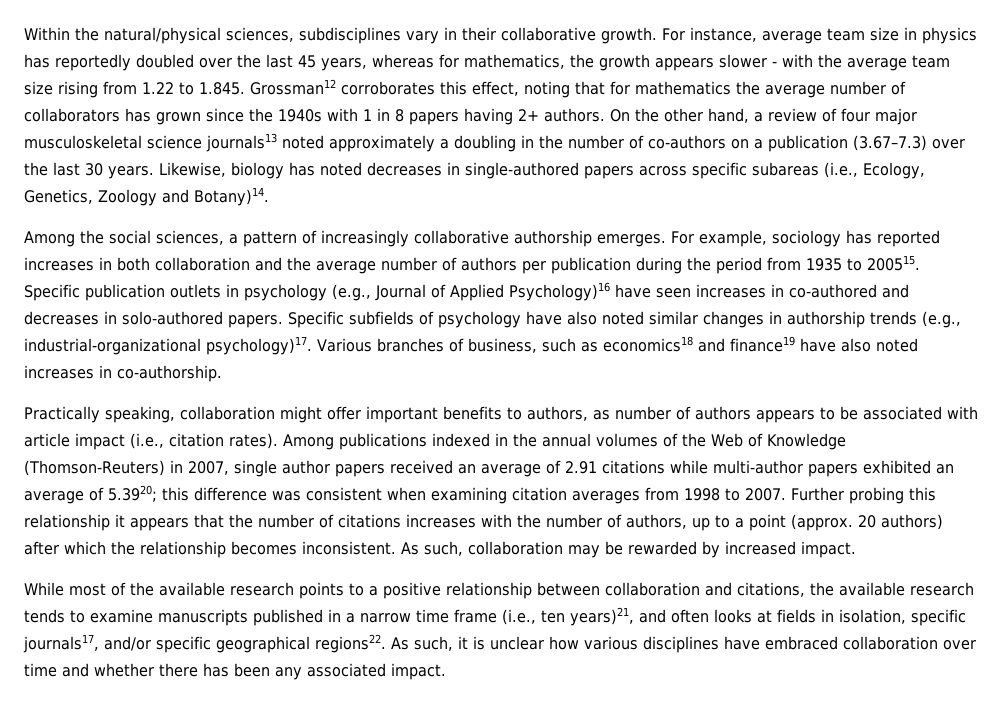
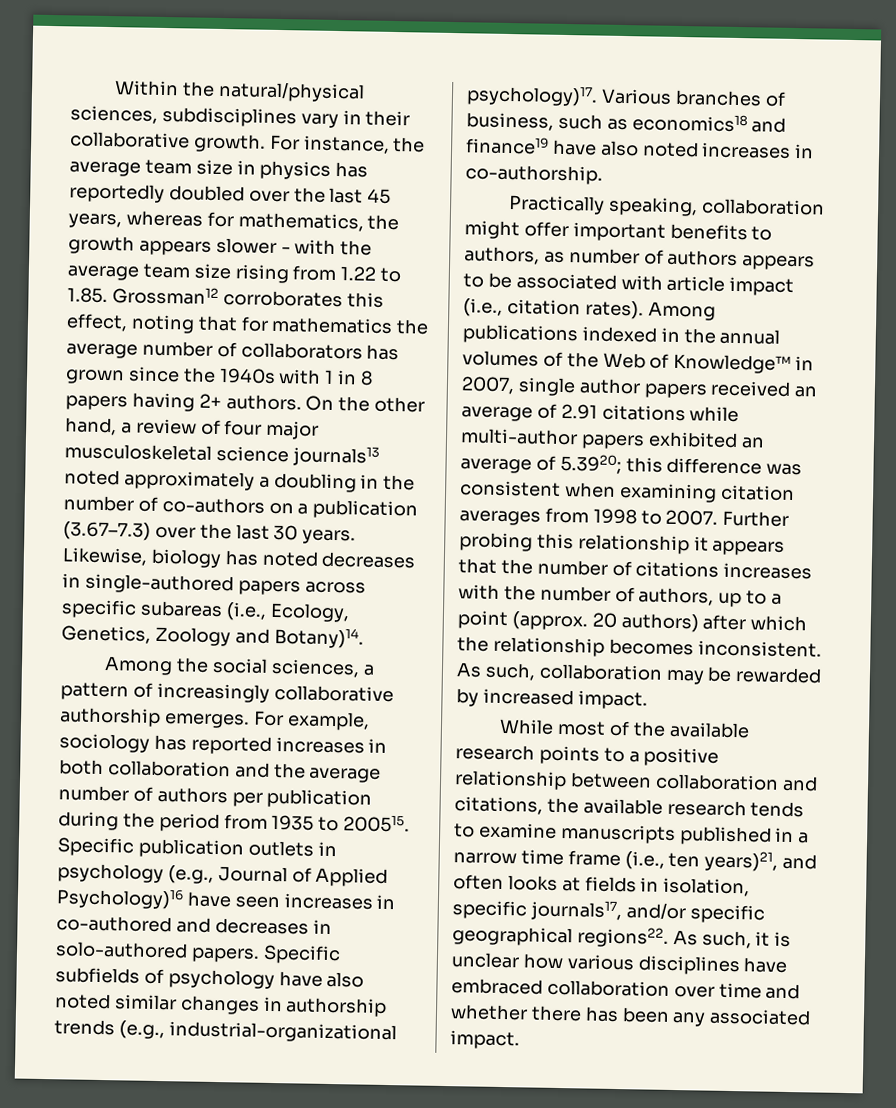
- For instance, average team size in physics has reportedly doubled over the last 45 years, whereas for mathematics, the growth appears slower - with the average team size rising from 1.22 to 1.845. Grossman12 corroborates this effect, noting that for mathematics the average number of collaborators has grown since the 1940s with 1 in 8 papers having 2+ authors.
+ For instance, the average team size in physics has reportedly doubled over the last 45 years, whereas for mathematics, the growth appears slower - with the average team size rising from 1.22 to 1.85. Grossman12 corroborates this effect, noting that for mathematics the average number of collaborators has grown since the 1940s with 1 in 8 papers having 2+ authors.
- Among publications indexed in the annual volumes of the Web of Knowledge (Thomson-Reuters) in 2007, single author papers received an average of 2.91 citations while multi-author papers exhibited an average of 5.3920; this difference was consistent when examining citation averages from 1998 to 2007.
+ Among publications indexed in the annual volumes of the Web of Knowledge™ in 2007, single author papers received an average of 2.91 citations while multi-author papers exhibited an average of 5.3920; this difference was consistent when examining citation averages from 1998 to 2007.

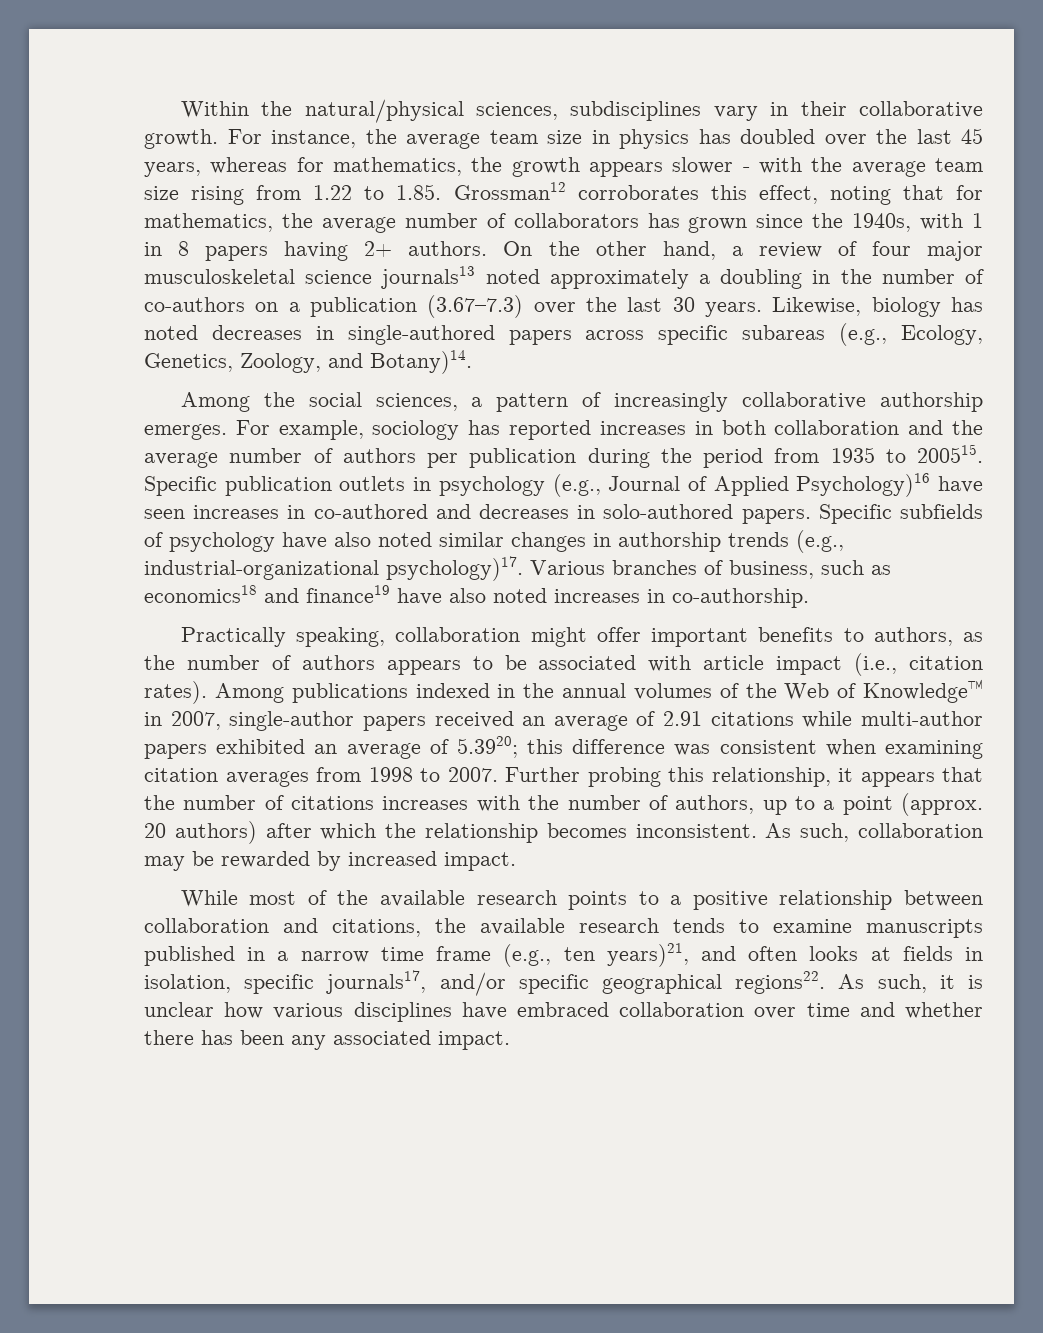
- For instance, the average team size in physics has reportedly doubled over the last 45 years, whereas for mathematics, the growth appears slower - with the average team size rising from 1.22 to 1.85. Grossman12 corroborates this effect, noting that for mathematics the average number of collaborators has grown since the 1940s with 1 in 8 papers having 2+ authors.
+ For instance, the average team size in physics has doubled over the last 45 years, whereas for mathematics, the growth appears slower - with the average team size rising from 1.22 to 1.85. Grossman12 corroborates this effect, noting that for mathematics, the average number of collaborators has grown since the 1940s, with 1 in 8 papers having 2+ authors.
- Likewise, biology has noted decreases in single-authored papers across specific subareas (i.e., Ecology, Genetics, Zoology and Botany)14.
+ Likewise, biology has noted decreases in single-authored papers across specific subareas (e.g., Ecology, Genetics, Zoology, and Botany)14.
- Practically speaking, collaboration might offer important benefits to authors, as number of authors appears to be associated with article impact (i.e., citation rates).
+ Practically speaking, collaboration might offer important benefits to authors, as the number of authors appears to be associated with article impact (i.e., citation rates).
- Among publications indexed in the annual volumes of the Web of Knowledge™ in 2007, single author papers received an average of 2.91 citations while multi-author papers exhibited an average of 5.3920; this difference was consistent when examining citation averages from 1998 to 2007.
+ Among publications indexed in the annual volumes of the Web of Knowledge™ in 2007, single-author papers received an average of 2.91 citations while multi-author papers exhibited an average of 5.3920; this difference was consistent when examining citation averages from 1998 to 2007.
- Further probing this relationship it appears that the number of citations increases with the number of authors, up to a point (approx. 20 authors) after which the relationship becomes inconsistent.
+ Further probing this relationship, it appears that the number of citations increases with the number of authors, up to a point (approx. 20 authors) after which the relationship becomes inconsistent.
- While most of the available research points to a positive relationship between collaboration and citations, the available research tends to examine manuscripts published in a narrow time frame (i.e., ten years)21, and often looks at fields in isolation, specific journals17, and/or specific geographical regions22.
+ While most of the available research points to a positive relationship between collaboration and citations, the available research tends to examine manuscripts published in a narrow time frame (e.g., ten years)21, and often looks at fields in isolation, specific journals17, and/or specific geographical regions22.

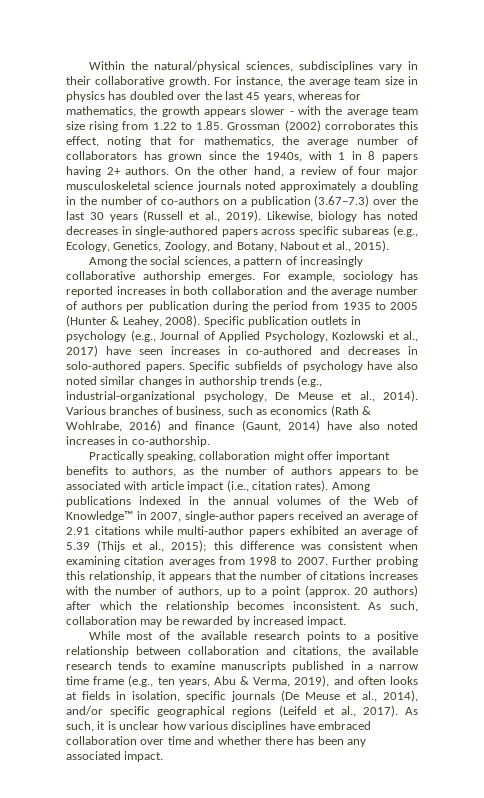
- For instance, the average team size in physics has doubled over the last 45 years, whereas for mathematics, the growth appears slower - with the average team size rising from 1.22 to 1.85. Grossman12 corroborates this effect, noting that for mathematics, the average number of collaborators has grown since the 1940s, with 1 in 8 papers having 2+ authors.
+ For instance, the average team size in physics has doubled over the last 45 years, whereas for mathematics, the growth appears slower - with the average team size rising from 1.22 to 1.85. Grossman (2002) corroborates this effect, noting that for mathematics, the average number of collaborators has grown since the 1940s, with 1 in 8 papers having 2+ authors.
- On the other hand, a review of four major musculoskeletal science journals13 noted approximately a doubling in the number of co-authors on a publication (3.67–7.3) over the last 30 years.
+ On the other hand, a review of four major musculoskeletal science journals noted approximately a doubling in the number of co-authors on a publication (3.67–7.3) over the last 30 years (Russell et al., 2019).
- Likewise, biology has noted decreases in single-authored papers across specific subareas (e.g., Ecology, Genetics, Zoology, and Botany)14.
+ Likewise, biology has noted decreases in single-authored papers across specific subareas (e.g., Ecology, Genetics, Zoology, and Botany, Nabout et al., 2015).
- For example, sociology has reported increases in both collaboration and the average number of authors per publication during the period from 1935 to 200515.
+ For example, sociology has reported increases in both collaboration and the average number of authors per publication during the period from 1935 to 2005 (Hunter & Leahey, 2008).
- Specific publication outlets in psychology (e.g., Journal of Applied Psychology)16 have seen increases in co-authored and decreases in solo-authored papers.
+ Specific publication outlets in psychology (e.g., Journal of Applied Psychology, Kozlowski et al., 2017) have seen increases in co-authored and decreases in solo-authored papers.
- Specific subfields of psychology have also noted similar changes in authorship trends (e.g., industrial-organizational psychology)17.
+ Specific subfields of psychology have also noted similar changes in authorship trends (e.g., industrial-organizational psychology, De Meuse et al., 2014).
- Various branches of business, such as economics18 and finance19 have also noted increases in co-authorship.
+ Various branches of business, such as economics (Rath & Wohlrabe, 2016) and finance (Gaunt, 2014) have also noted increases in co-authorship.
- Among publications indexed in the annual volumes of the Web of Knowledge™ in 2007, single-author papers received an average of 2.91 citations while multi-author papers exhibited an average of 5.3920; this difference was consistent when examining citation averages from 1998 to 2007.
+ Among publications indexed in the annual volumes of the Web of Knowledge™ in 2007, single-author papers received an average of 2.91 citations while multi-author papers exhibited an average of 5.39 (Thijs et al., 2015); this difference was consistent when examining citation averages from 1998 to 2007.
- While most of the available research points to a positive relationship between collaboration and citations, the available research tends to examine manuscripts published in a narrow time frame (e.g., ten years)21, and often looks at fields in isolation, specific journals17, and/or specific geographical regions22.
+ While most of the available research points to a positive relationship between collaboration and citations, the available research tends to examine manuscripts published in a narrow time frame (e.g., ten years, Abu & Verma, 2019), and often looks at fields in isolation, specific journals (De Meuse et al., 2014), and/or specific geographical regions (Leifeld et al., 2017).

